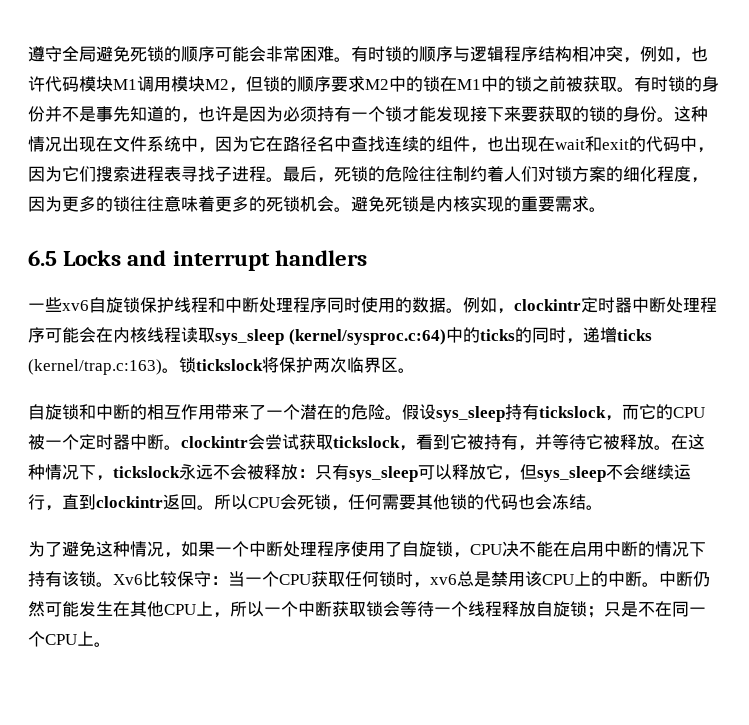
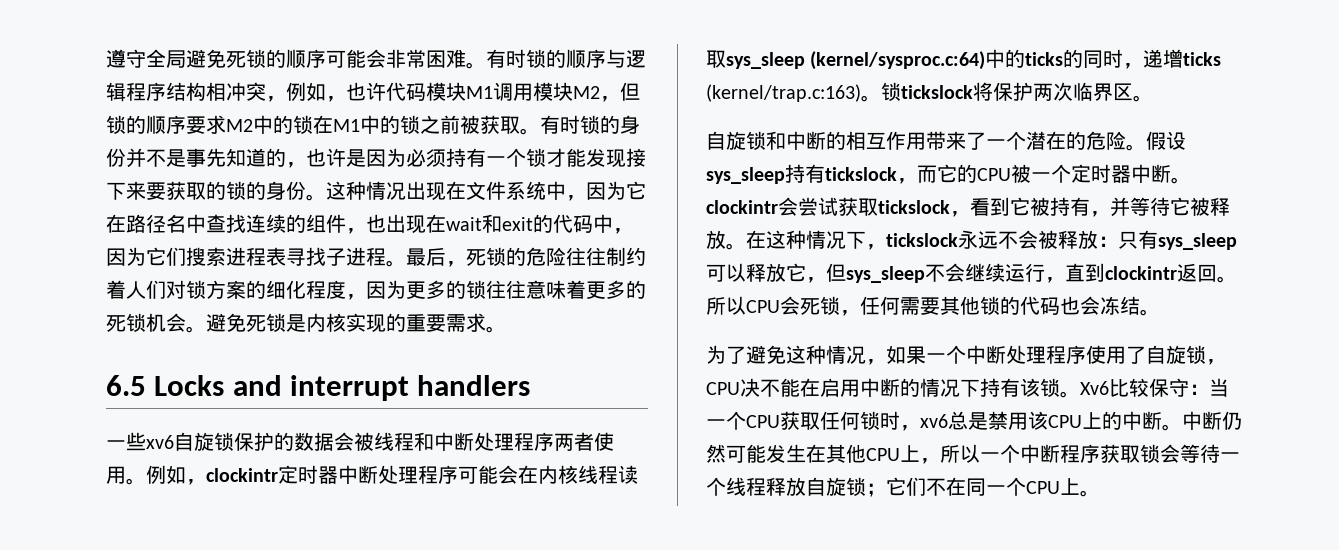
- 一些xv6自旋锁保护线程和中断处理程序同时使用的数据。
+ 一些xv6自旋锁保护的数据会被线程和中断处理程序两者使用。
- 中断仍然可能发生在其他CPU上，所以一个中断获取锁会等待一个线程释放自旋锁；只是不在同一个CPU上。
+ 中断仍然可能发生在其他CPU上，所以一个中断程序获取锁会等待一个线程释放自旋锁；它们不在同一个CPU上。

